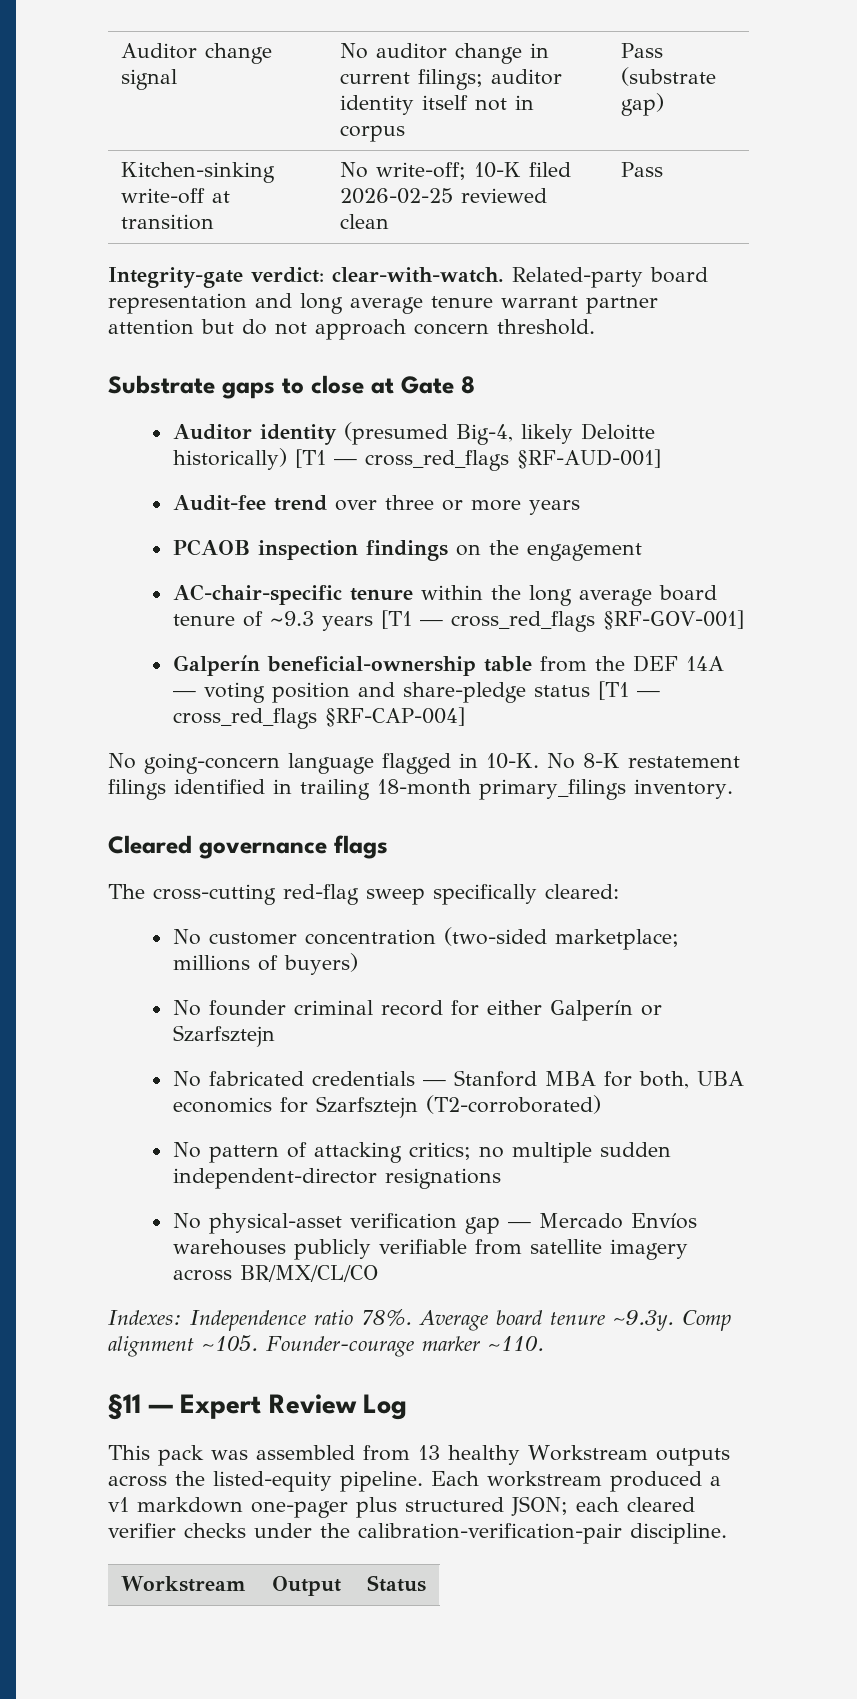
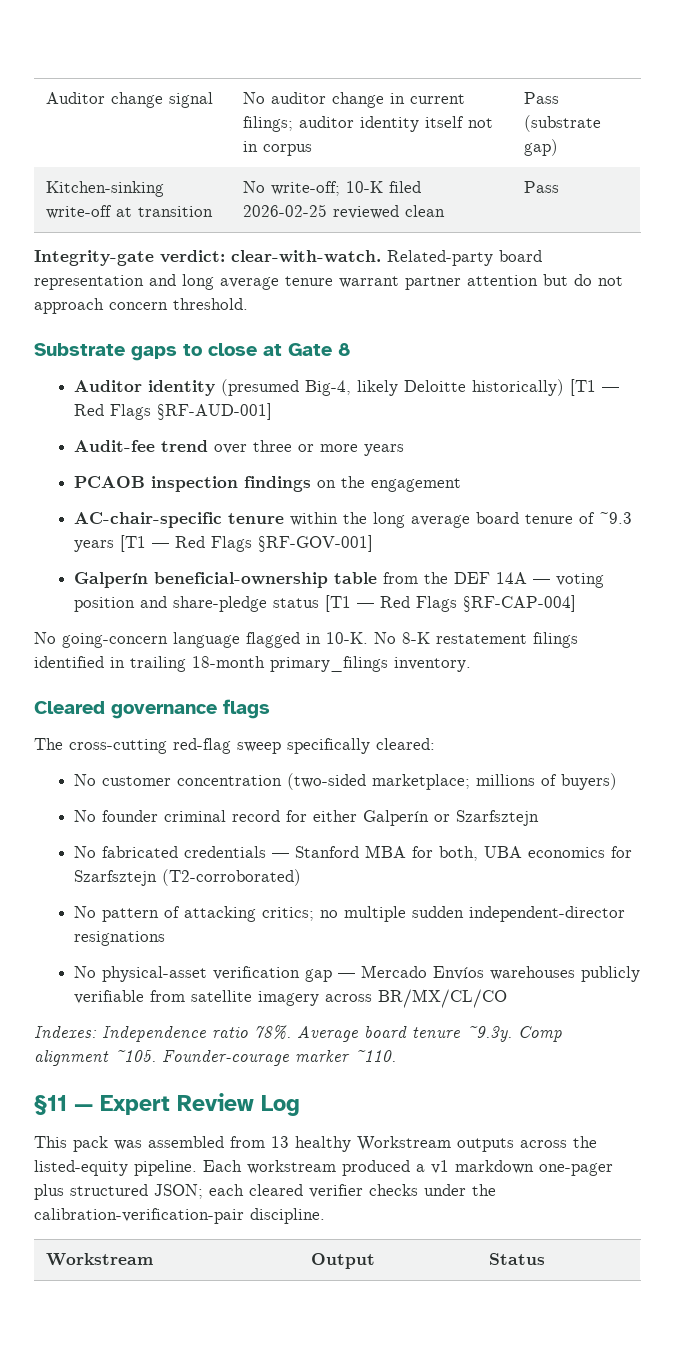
- Auditor identity (presumed Big-4, likely Deloitte historically) [T1 — cross_red_flags §RF-AUD-001]
+ Auditor identity (presumed Big-4, likely Deloitte historically) [T1 — Red Flags §RF-AUD-001]
- AC-chair-specific tenure within the long average board tenure of ~9.3 years [T1 — cross_red_flags §RF-GOV-001]
+ AC-chair-specific tenure within the long average board tenure of ~9.3 years [T1 — Red Flags §RF-GOV-001]
- Galperín beneficial-ownership table from the DEF 14A — voting position and share-pledge status [T1 — cross_red_flags §RF-CAP-004]
+ Galperín beneficial-ownership table from the DEF 14A — voting position and share-pledge status [T1 — Red Flags §RF-CAP-004]

